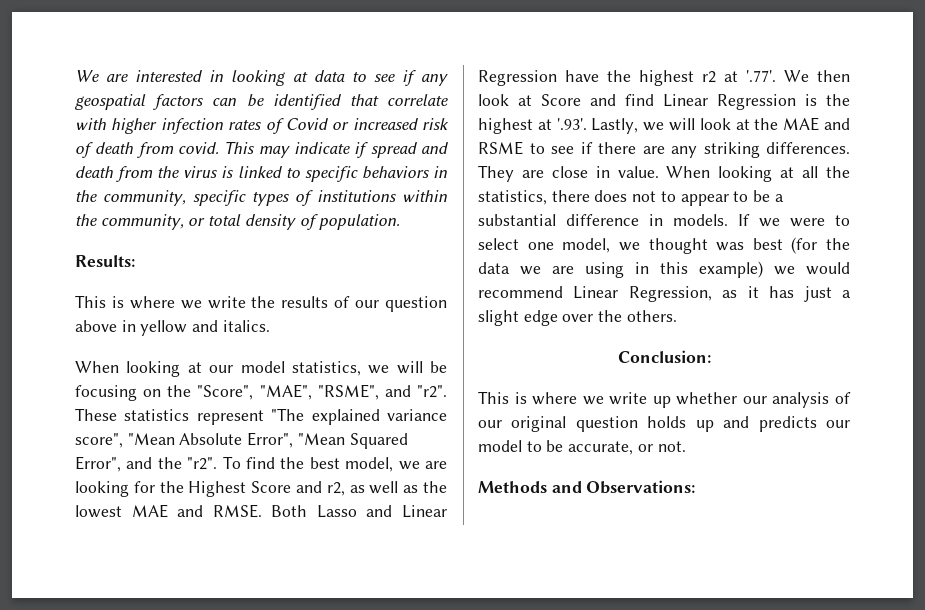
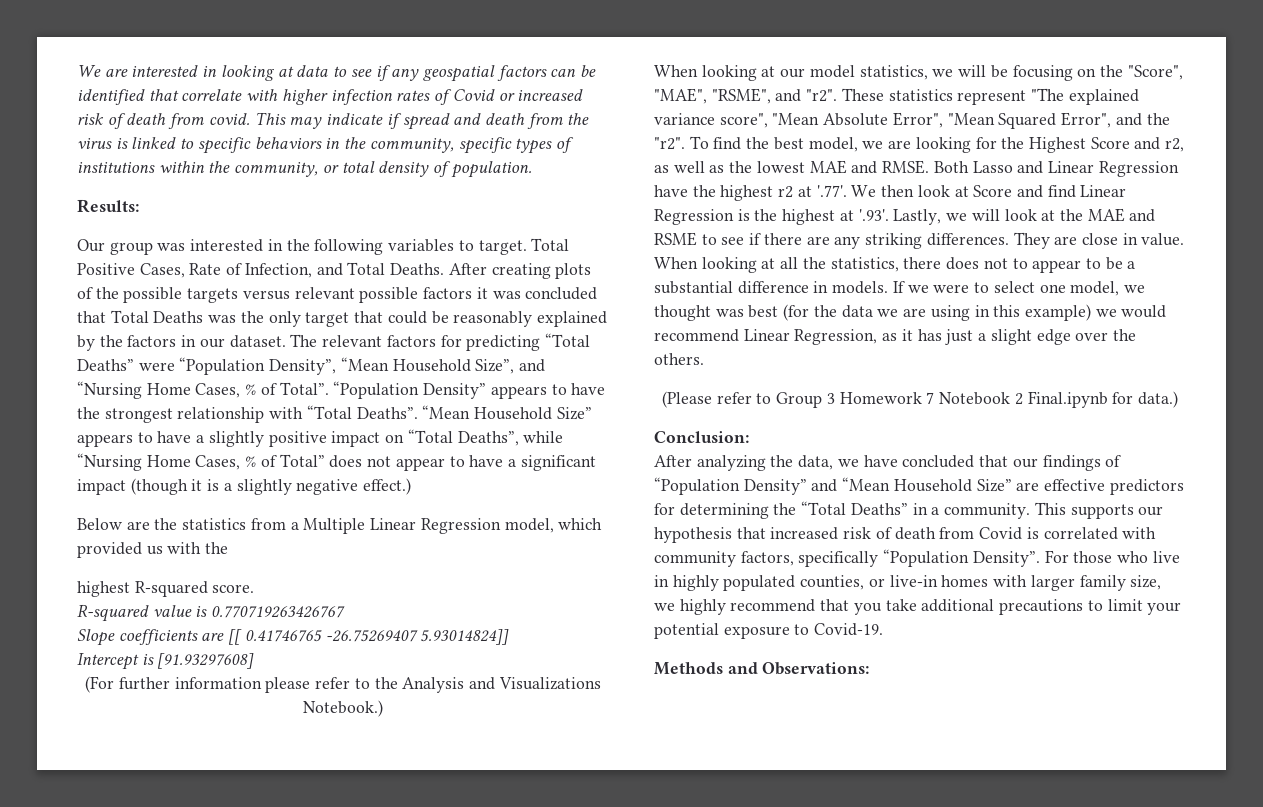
- This is where we write the results of our question above in yellow and italics.
+ Our group was interested in the following variables to target. Total Positive Cases, Rate of Infection, and Total Deaths. After creating plots of the possible targets versus relevant possible factors it was concluded that Total Deaths was the only target that could be reasonably explained by the factors in our dataset. The relevant factors for predicting “Total Deaths” were “Population Density”, “Mean Household Size”, and “Nursing Home Cases, % of Total”. “Population Density” appears to have the strongest relationship with “Total Deaths”. “Mean Household Size” appears to have a slightly positive impact on “Total Deaths”, while “Nursing Home Cases, % of Total” does not appear to have a significant impact (though it is a slightly negative effect.)
+ Below are the statistics from a Multiple Linear Regression model, which provided us with the
+ highest R-squared score.
+ R-squared value is 0.770719263426767
+ Slope coefficients are [[ 0.41746765 -26.75269407 5.93014824]]
+ Intercept is [91.93297608]
+ (For further information please refer to the Analysis and Visualizations Notebook.)
+ (Please refer to Group 3 Homework 7 Notebook 2 Final.ipynb for data.)
  Conclusion:
- This is where we write up whether our analysis of our original question holds up and predicts our model to be accurate, or not.
+ After analyzing the data, we have concluded that our findings of “Population Density” and “Mean Household Size” are effective predictors for determining the “Total Deaths” in a community. This supports our hypothesis that increased risk of death from Covid is correlated with community factors, specifically “Population Density”. For those who live in highly populated counties, or live-in homes with larger family size, we highly recommend that you take additional precautions to limit your potential exposure to Covid-19.

